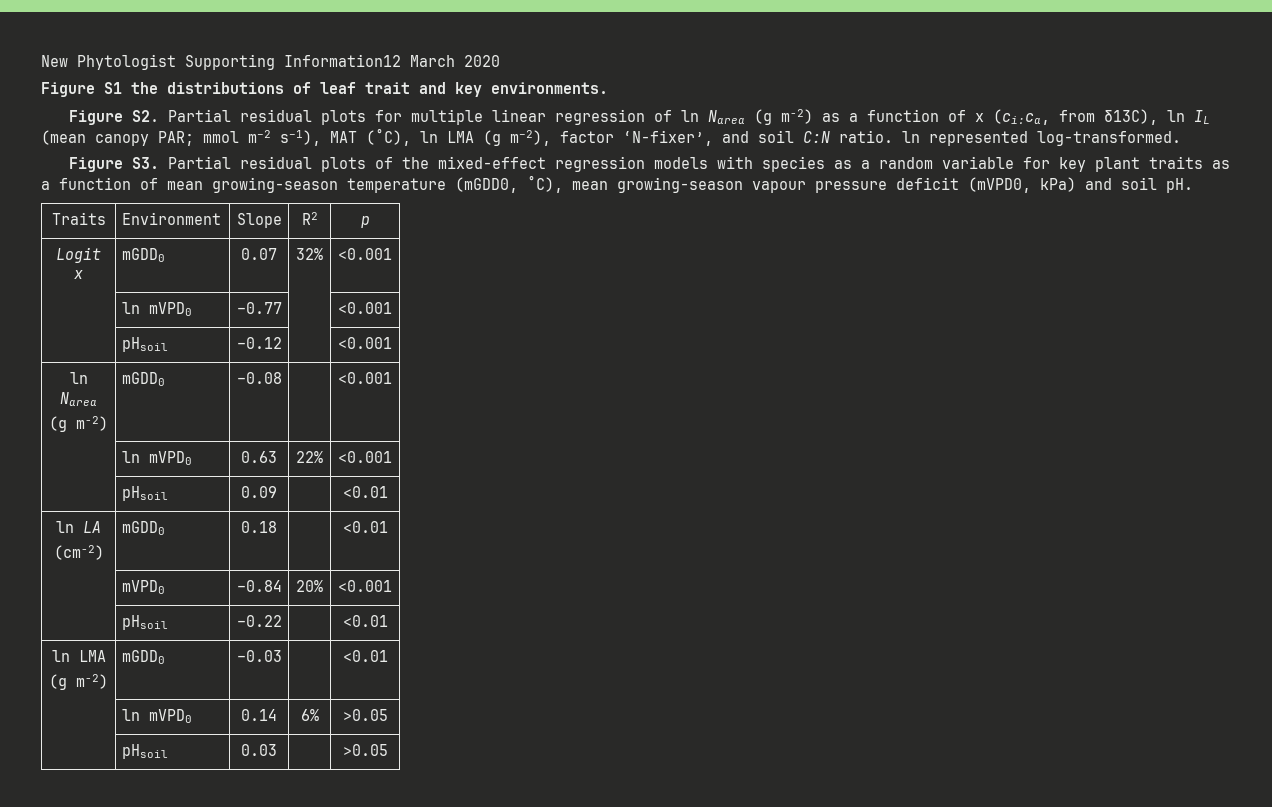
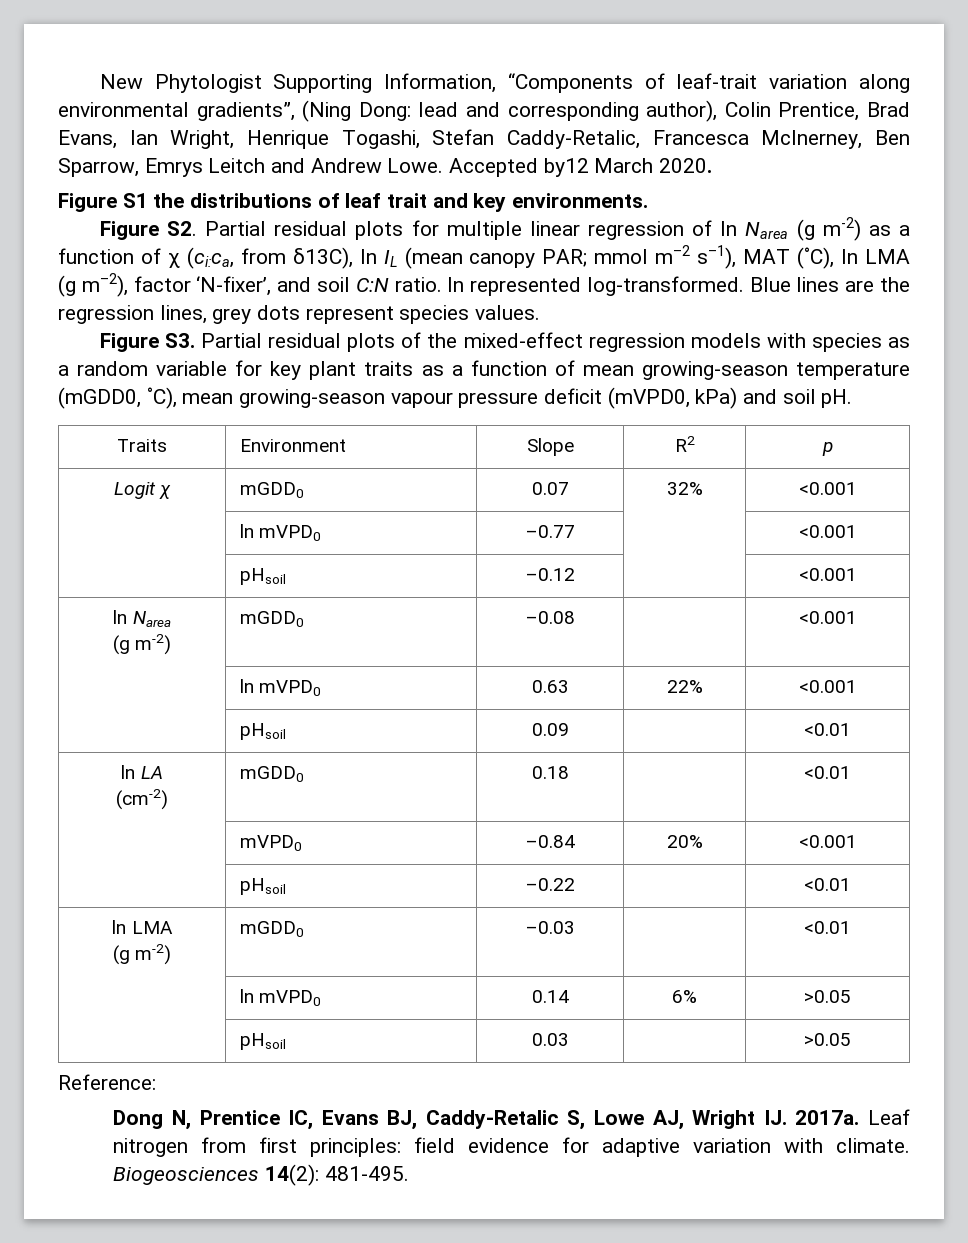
- New Phytologist Supporting Information12 March 2020
+ New Phytologist Supporting Information, “Components of leaf-trait variation along environmental gradients”, (Ning Dong: lead and corresponding author), Colin Prentice, Brad Evans, Ian Wright, Henrique Togashi, Stefan Caddy-Retalic, Francesca McInerney, Ben Sparrow, Emrys Leitch and Andrew Lowe. Accepted by12 March 2020.
+ Blue lines are the regression lines, grey dots represent species values.
+ Reference:
+ Dong N, Prentice IC, Evans BJ, Caddy-Retalic S, Lowe AJ, Wright IJ. 2017a. Leaf nitrogen from first principles: field evidence for adaptive variation with climate. Biogeosciences 14(2): 481-495.

